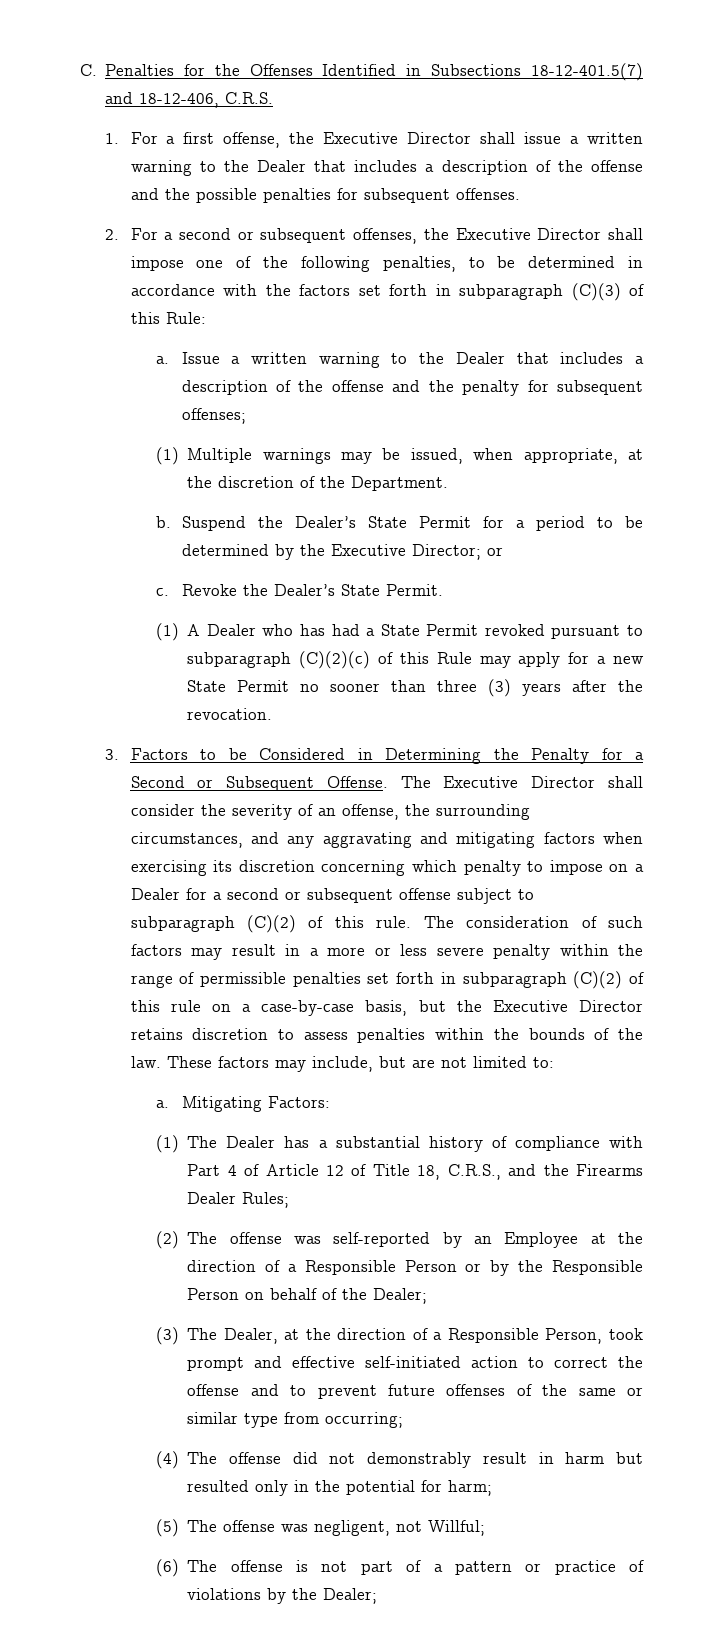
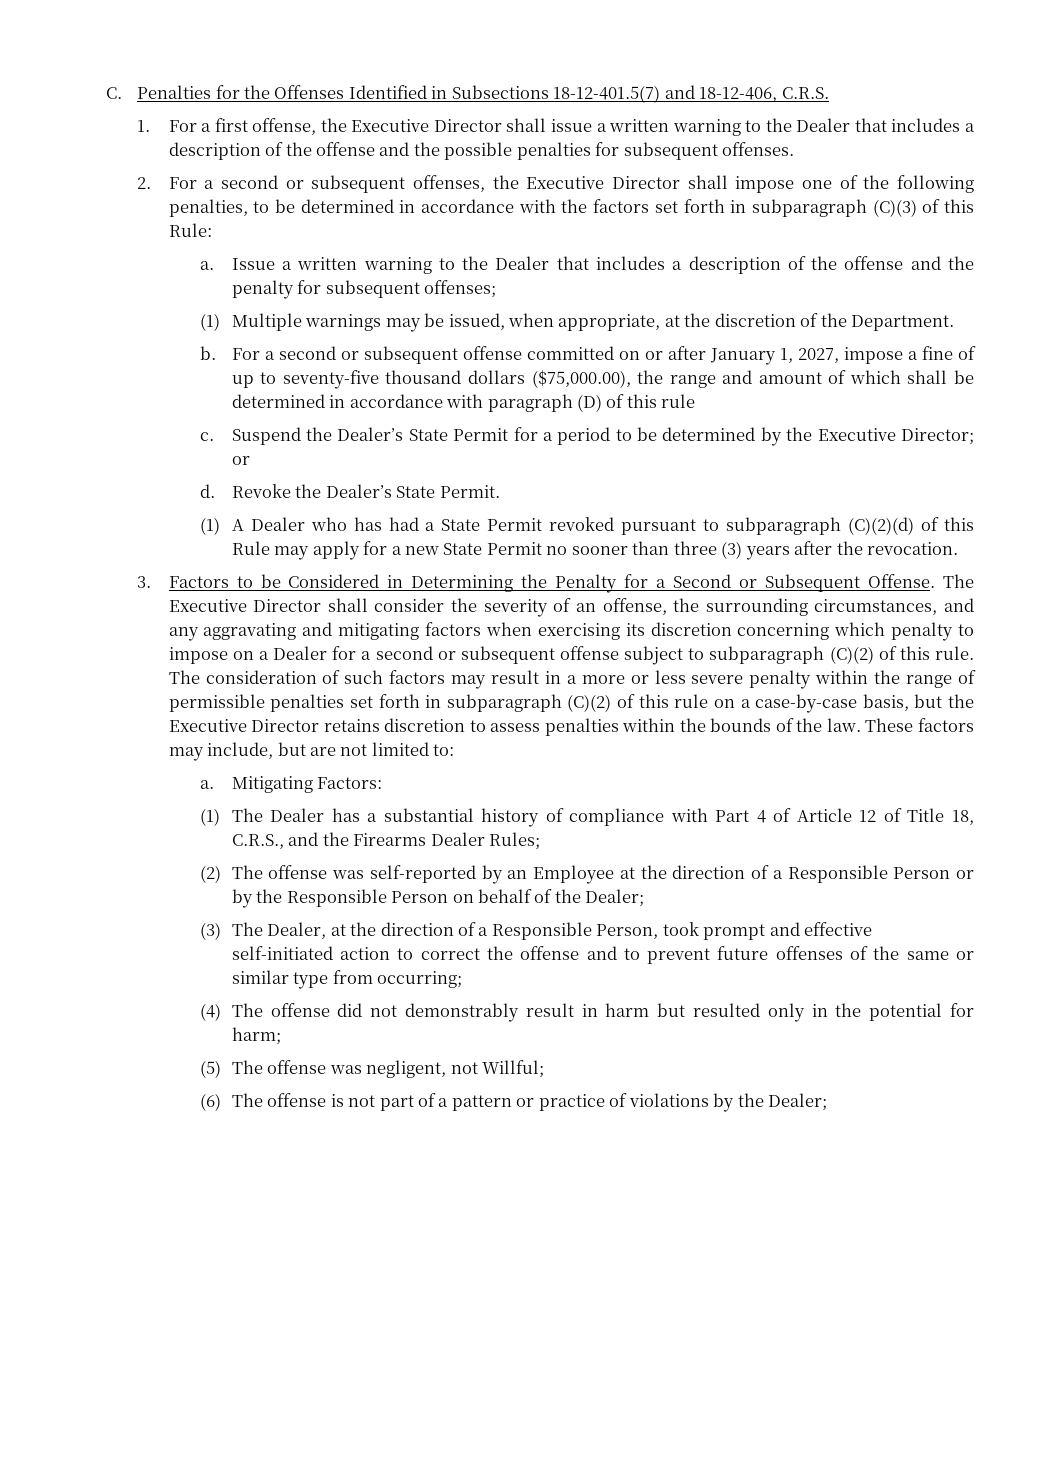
+ For a second or subsequent offense committed on or after January 1, 2027, impose a fine of up to seventy-five thousand dollars ($75,000.00), the range and amount of which shall be determined in accordance with paragraph (D) of this rule
+ c.
- c.
+ d.
- (1) A Dealer who has had a State Permit revoked pursuant to subparagraph (C)(2)(c) of this Rule may apply for a new State Permit no sooner than three (3) years after the revocation.
+ (1) A Dealer who has had a State Permit revoked pursuant to subparagraph (C)(2)(d) of this Rule may apply for a new State Permit no sooner than three (3) years after the revocation.

